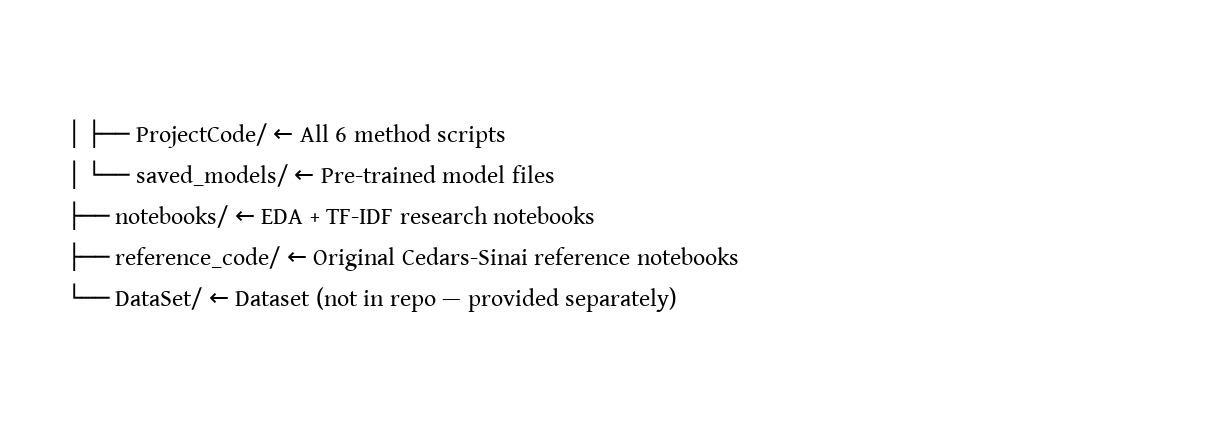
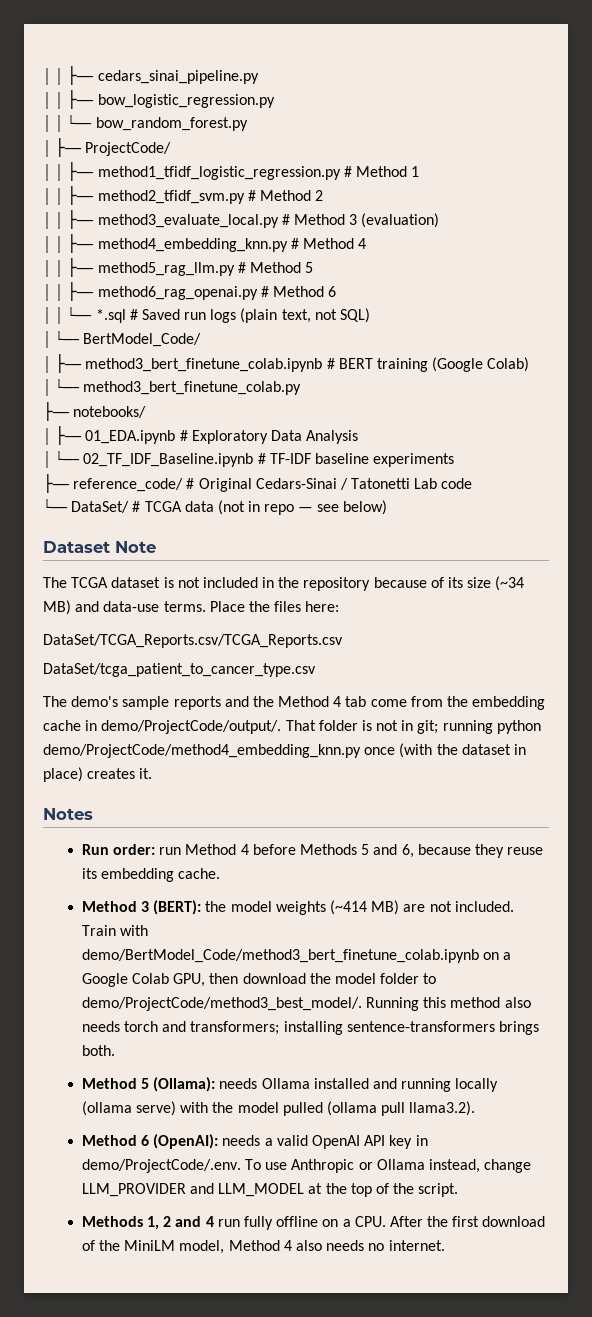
- │ ├── ProjectCode/ ← All 6 method scripts
- │ └── saved_models/ ← Pre-trained model files
- ├── notebooks/ ← EDA + TF-IDF research notebooks
+ │ │ ├── cedars_sinai_pipeline.py
+ │ │ ├── bow_logistic_regression.py
+ │ │ └── bow_random_forest.py
+ │ ├── ProjectCode/
+ │ │ ├── method1_tfidf_logistic_regression.py # Method 1
+ │ │ ├── method2_tfidf_svm.py # Method 2
+ │ │ ├── method3_evaluate_local.py # Method 3 (evaluation)
+ │ │ ├── method4_embedding_knn.py # Method 4
+ │ │ ├── method5_rag_llm.py # Method 5
+ │ │ ├── method6_rag_openai.py # Method 6
+ │ │ └── *.sql # Saved run logs (plain text, not SQL)
+ │ └── BertModel_Code/
+ │ ├── method3_bert_finetune_colab.ipynb # BERT training (Google Colab)
+ │ └── method3_bert_finetune_colab.py
+ ├── notebooks/
+ │ ├── 01_EDA.ipynb # Exploratory Data Analysis
+ │ └── 02_TF_IDF_Baseline.ipynb # TF-IDF baseline experiments
- ├── reference_code/ ← Original Cedars-Sinai reference notebooks
+ ├── reference_code/ # Original Cedars-Sinai / Tatonetti Lab code
- └── DataSet/ ← Dataset (not in repo — provided separately)
+ └── DataSet/ # TCGA data (not in repo — see below)
+ Dataset Note
+ The TCGA dataset is not included in the repository because of its size (~34 MB) and data-use terms. Place the files here:
+ DataSet/TCGA_Reports.csv/TCGA_Reports.csv
+ DataSet/tcga_patient_to_cancer_type.csv
+ The demo's sample reports and the Method 4 tab come from the embedding cache in demo/ProjectCode/output/. That folder is not in git; running python demo/ProjectCode/method4_embedding_knn.py once (with the dataset in place) creates it.
+ Notes
+ Run order: run Method 4 before Methods 5 and 6, because they reuse its embedding cache.
+ Method 3 (BERT): the model weights (~414 MB) are not included. Train with demo/BertModel_Code/method3_bert_finetune_colab.ipynb on a Google Colab GPU, then download the model folder to demo/ProjectCode/method3_best_model/. Running this method also needs torch and transformers; installing sentence-transformers brings both.
+ Method 5 (Ollama): needs Ollama installed and running locally (ollama serve) with the model pulled (ollama pull llama3.2).
+ Method 6 (OpenAI): needs a valid OpenAI API key in demo/ProjectCode/.env. To use Anthropic or Ollama instead, change LLM_PROVIDER and LLM_MODEL at the top of the script.
+ Methods 1, 2 and 4 run fully offline on a CPU. After the first download of the MiniLM model, Method 4 also needs no internet.

